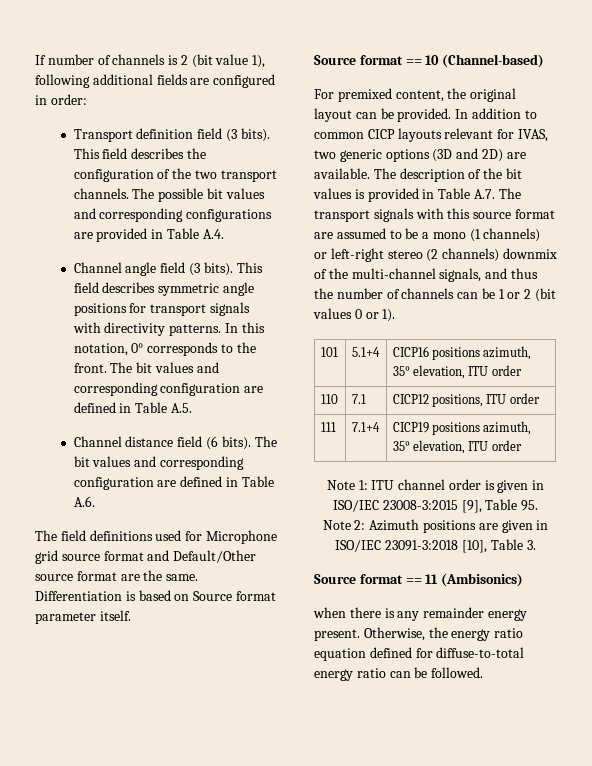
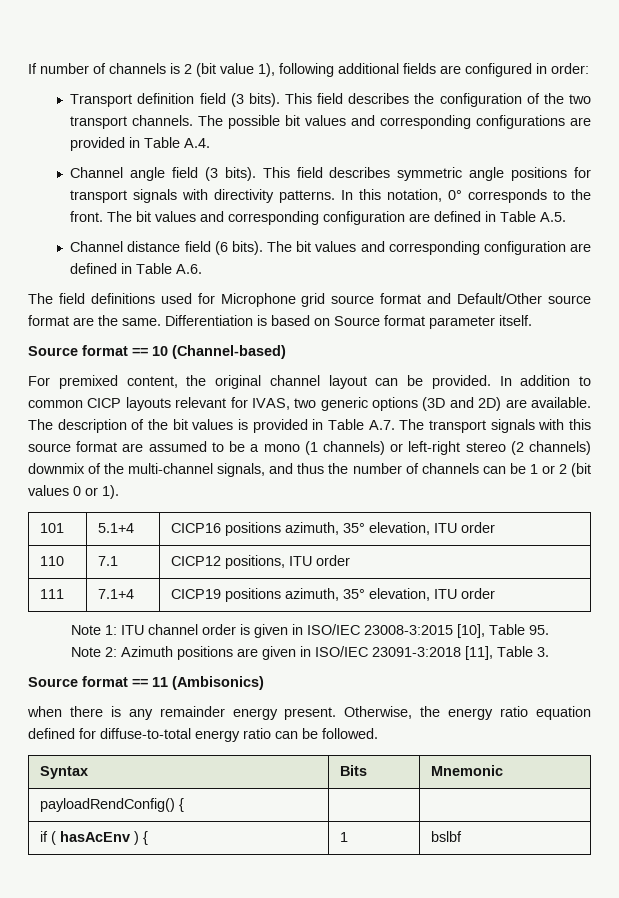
- For premixed content, the original layout can be provided.
+ For premixed content, the original channel layout can be provided.
- Note 1: ITU channel order is given in ISO/IEC 23008-3:2015 [9], Table 95.
+ Note 1: ITU channel order is given in ISO/IEC 23008-3:2015 [10], Table 95.
- Note 2: Azimuth positions are given in ISO/IEC 23091-3:2018 [10], Table 3.
+ Note 2: Azimuth positions are given in ISO/IEC 23091-3:2018 [11], Table 3.
+ Syntax | Bits | Mnemonic
+ payloadRendConfig() { | |
+ if ( hasAcEnv ) { | 1 | bslbf

